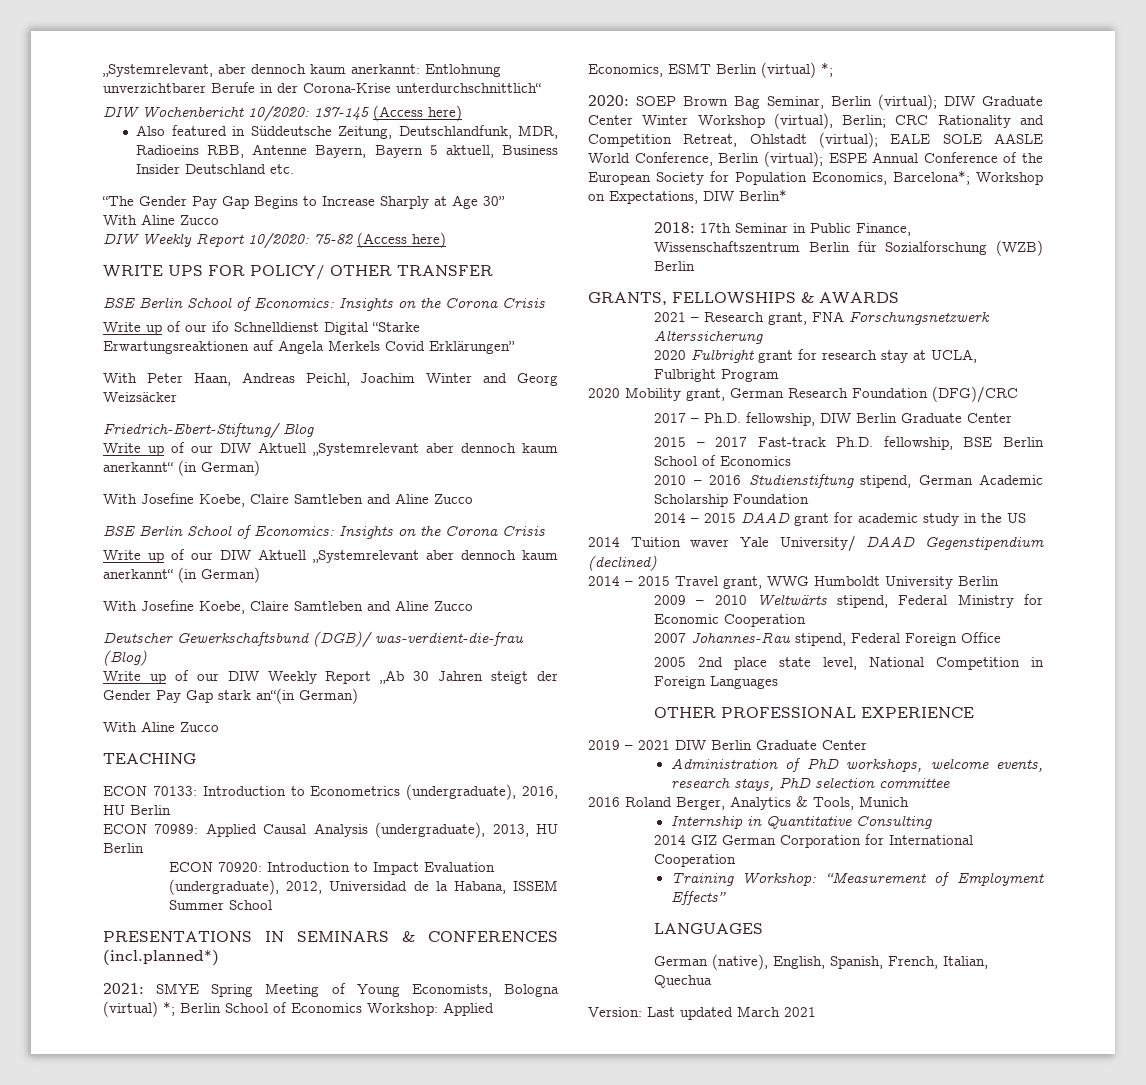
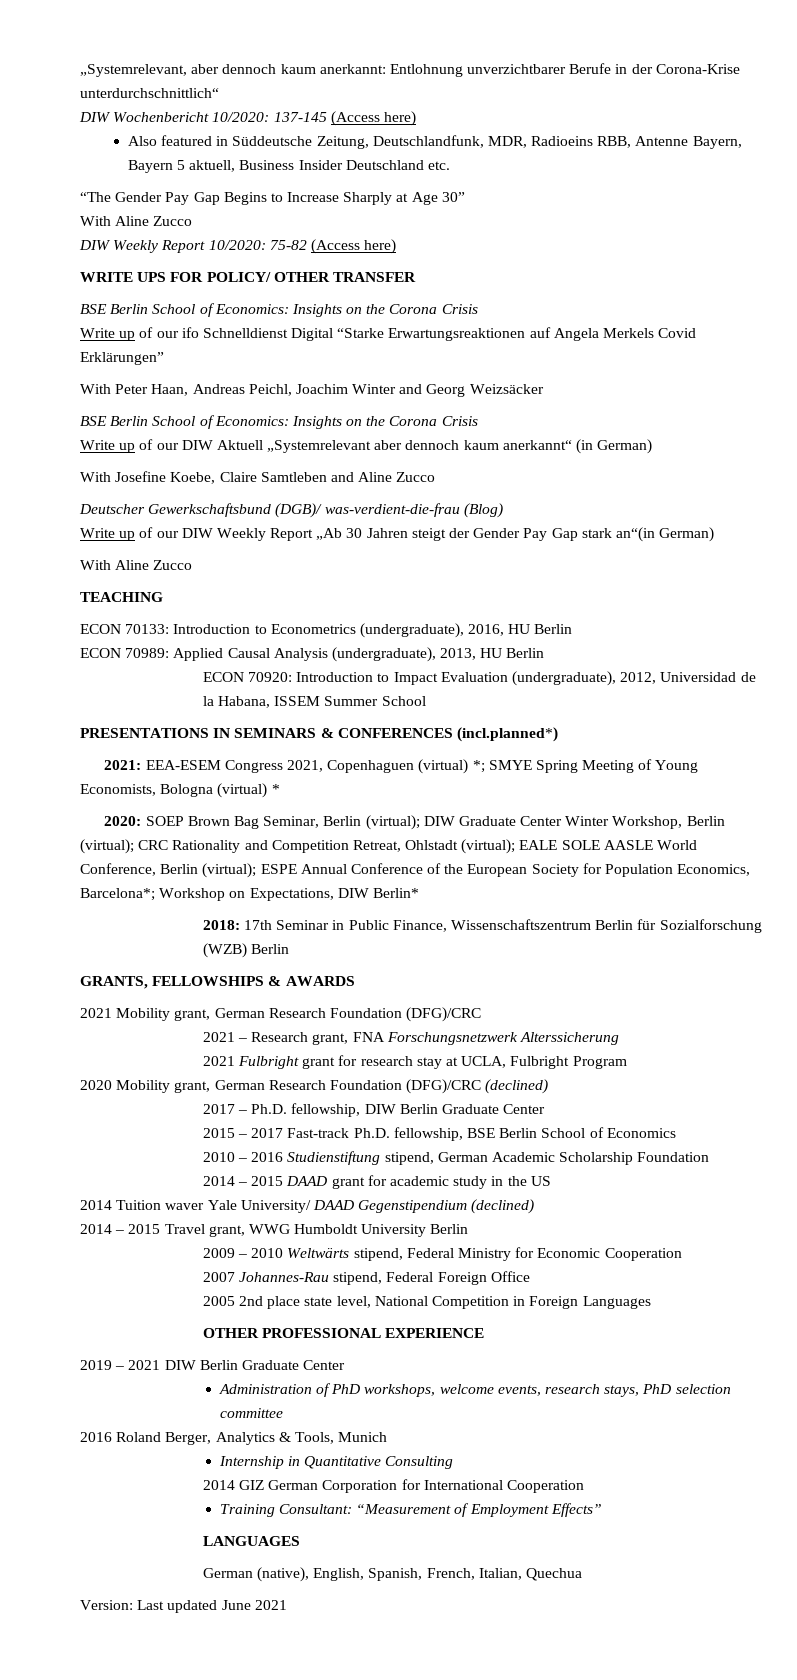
- Friedrich-Ebert-Stiftung/ Blog
- Write up of our DIW Aktuell „Systemrelevant aber dennoch kaum anerkannt“ (in German)
- With Josefine Koebe, Claire Samtleben and Aline Zucco
- 2021: SMYE Spring Meeting of Young Economists, Bologna (virtual) *; Berlin School of Economics Workshop: Applied Economics, ESMT Berlin (virtual) *;
+ 2021: EEA-ESEM Congress 2021, Copenhaguen (virtual) *; SMYE Spring Meeting of Young Economists, Bologna (virtual) *
- 2020: SOEP Brown Bag Seminar, Berlin (virtual); DIW Graduate Center Winter Workshop (virtual), Berlin; CRC Rationality and Competition Retreat, Ohlstadt (virtual); EALE SOLE AASLE World Conference, Berlin (virtual); ESPE Annual Conference of the European Society for Population Economics, Barcelona*; Workshop on Expectations, DIW Berlin*
+ 2020: SOEP Brown Bag Seminar, Berlin (virtual); DIW Graduate Center Winter Workshop, Berlin (virtual); CRC Rationality and Competition Retreat, Ohlstadt (virtual); EALE SOLE AASLE World Conference, Berlin (virtual); ESPE Annual Conference of the European Society for Population Economics, Barcelona*; Workshop on Expectations, DIW Berlin*
+ 2021 Mobility grant, German Research Foundation (DFG)/CRC
- 2020 Fulbright grant for research stay at UCLA, Fulbright Program
+ 2021 Fulbright grant for research stay at UCLA, Fulbright Program
- 2020 Mobility grant, German Research Foundation (DFG)/CRC
+ 2020 Mobility grant, German Research Foundation (DFG)/CRC (declined)
- Training Workshop: “Measurement of Employment Effects”
+ Training Consultant: “Measurement of Employment Effects”
- Version: Last updated March 2021
+ Version: Last updated June 2021

